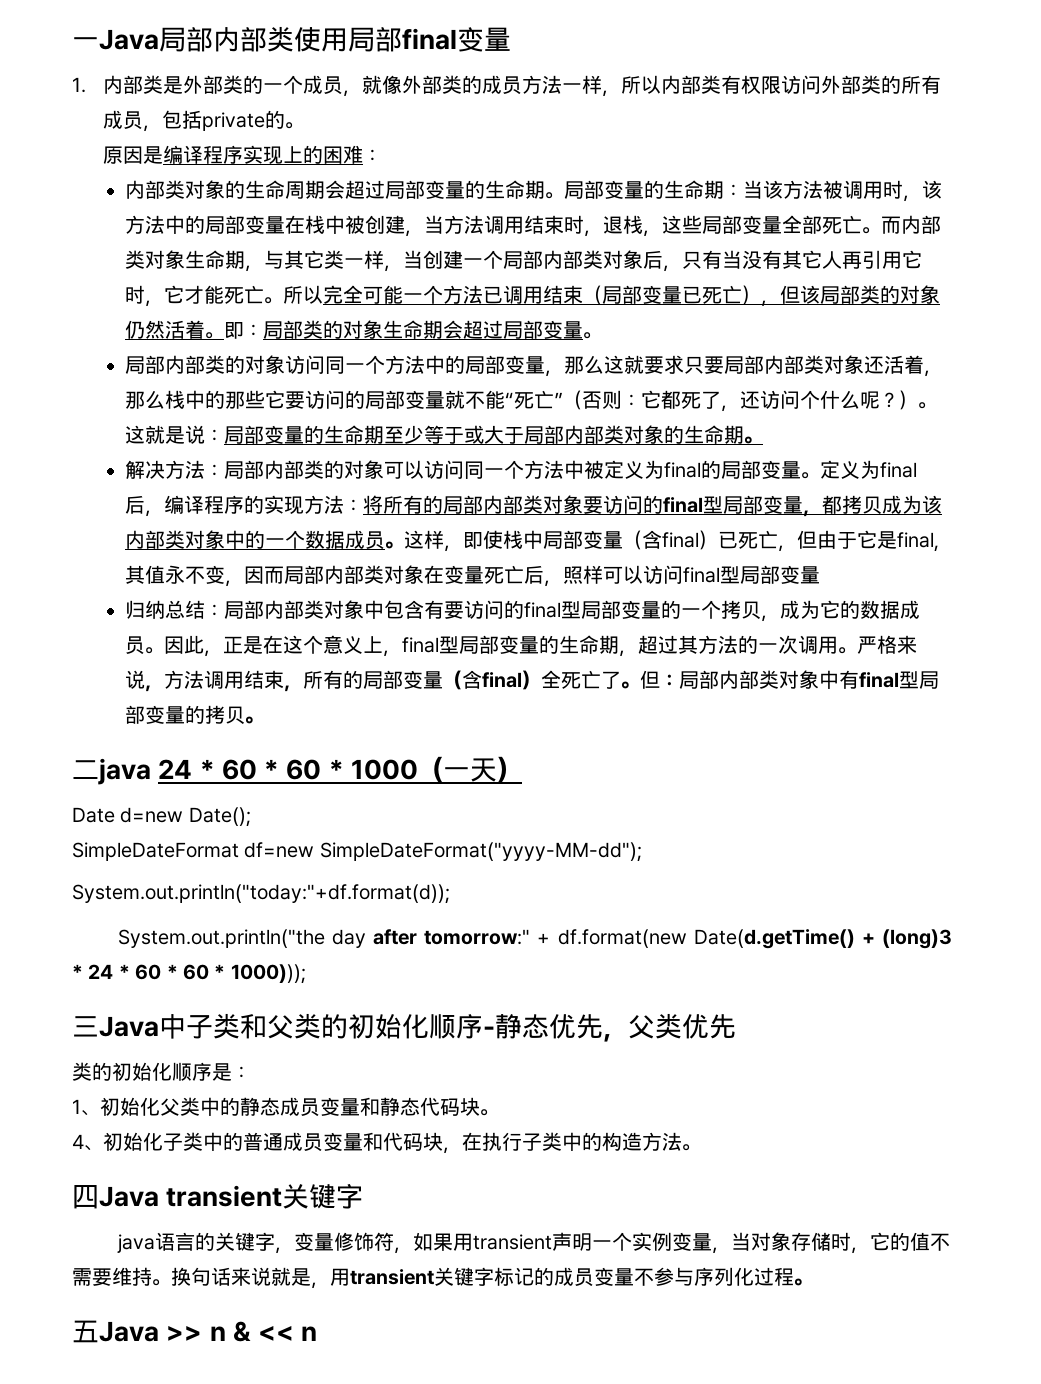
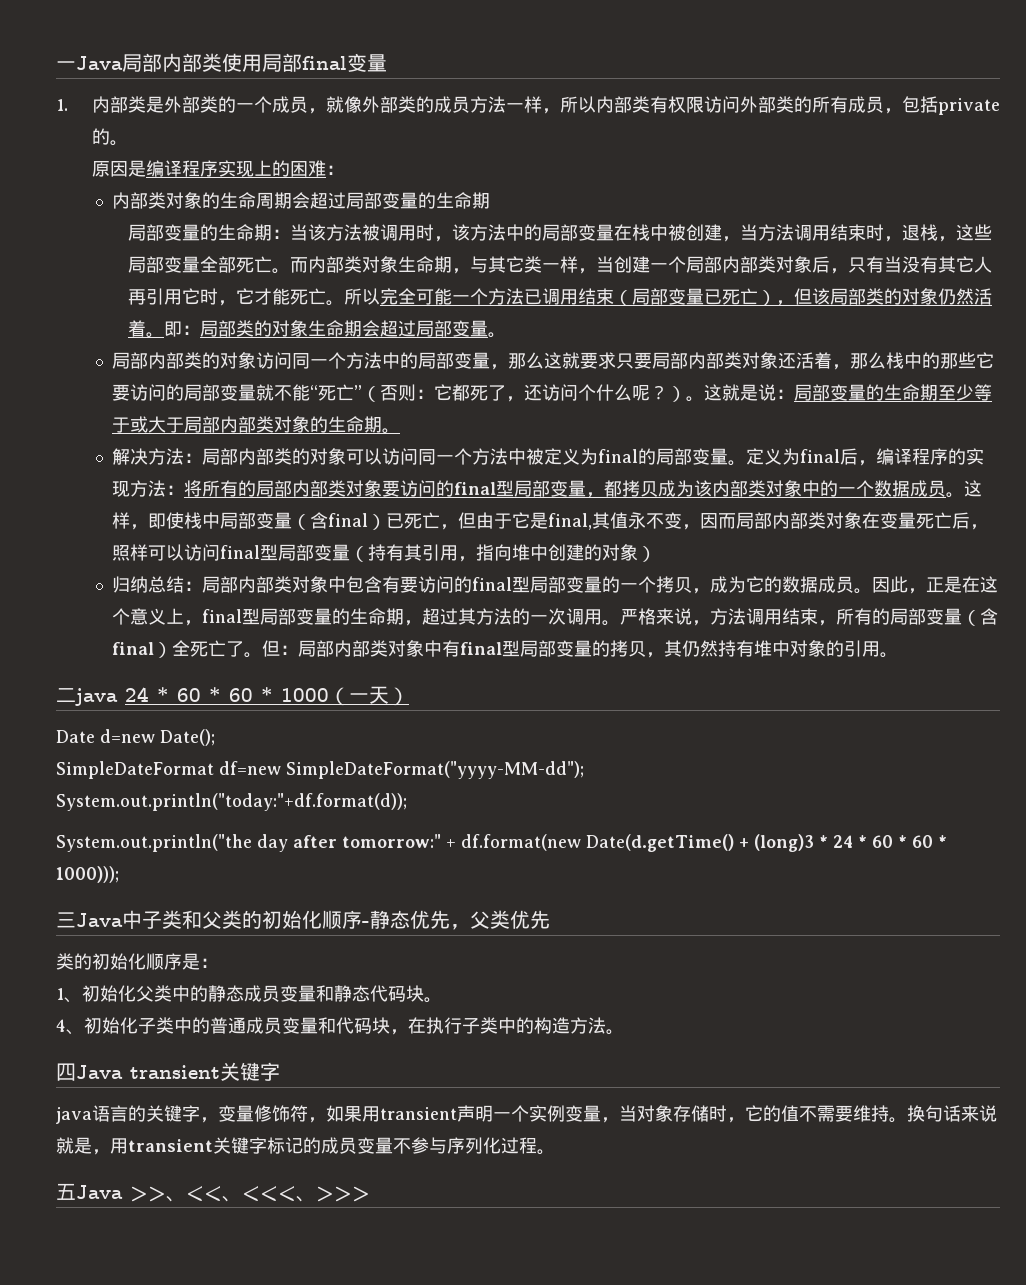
- 内部类对象的生命周期会超过局部变量的生命期。局部变量的生命期：当该方法被调用时，该方法中的局部变量在栈中被创建，当方法调用结束时，退栈，这些局部变量全部死亡。
+ 内部类对象的生命周期会超过局部变量的生命期
+ 局部变量的生命期：当该方法被调用时，该方法中的局部变量在栈中被创建，当方法调用结束时，退栈，这些局部变量全部死亡。
- 这样，即使栈中局部变量（含final）已死亡，但由于它是final,其值永不变，因而局部内部类对象在变量死亡后，照样可以访问final型局部变量
+ 这样，即使栈中局部变量（含final）已死亡，但由于它是final,其值永不变，因而局部内部类对象在变量死亡后，照样可以访问final型局部变量（持有其引用，指向堆中创建的对象）
- 但：局部内部类对象中有final型局部变量的拷贝。
+ 但：局部内部类对象中有final型局部变量的拷贝，其仍然持有堆中对象的引用。
- 五Java >> n & << n
+ 五Java >>、<<、<<<、>>>

